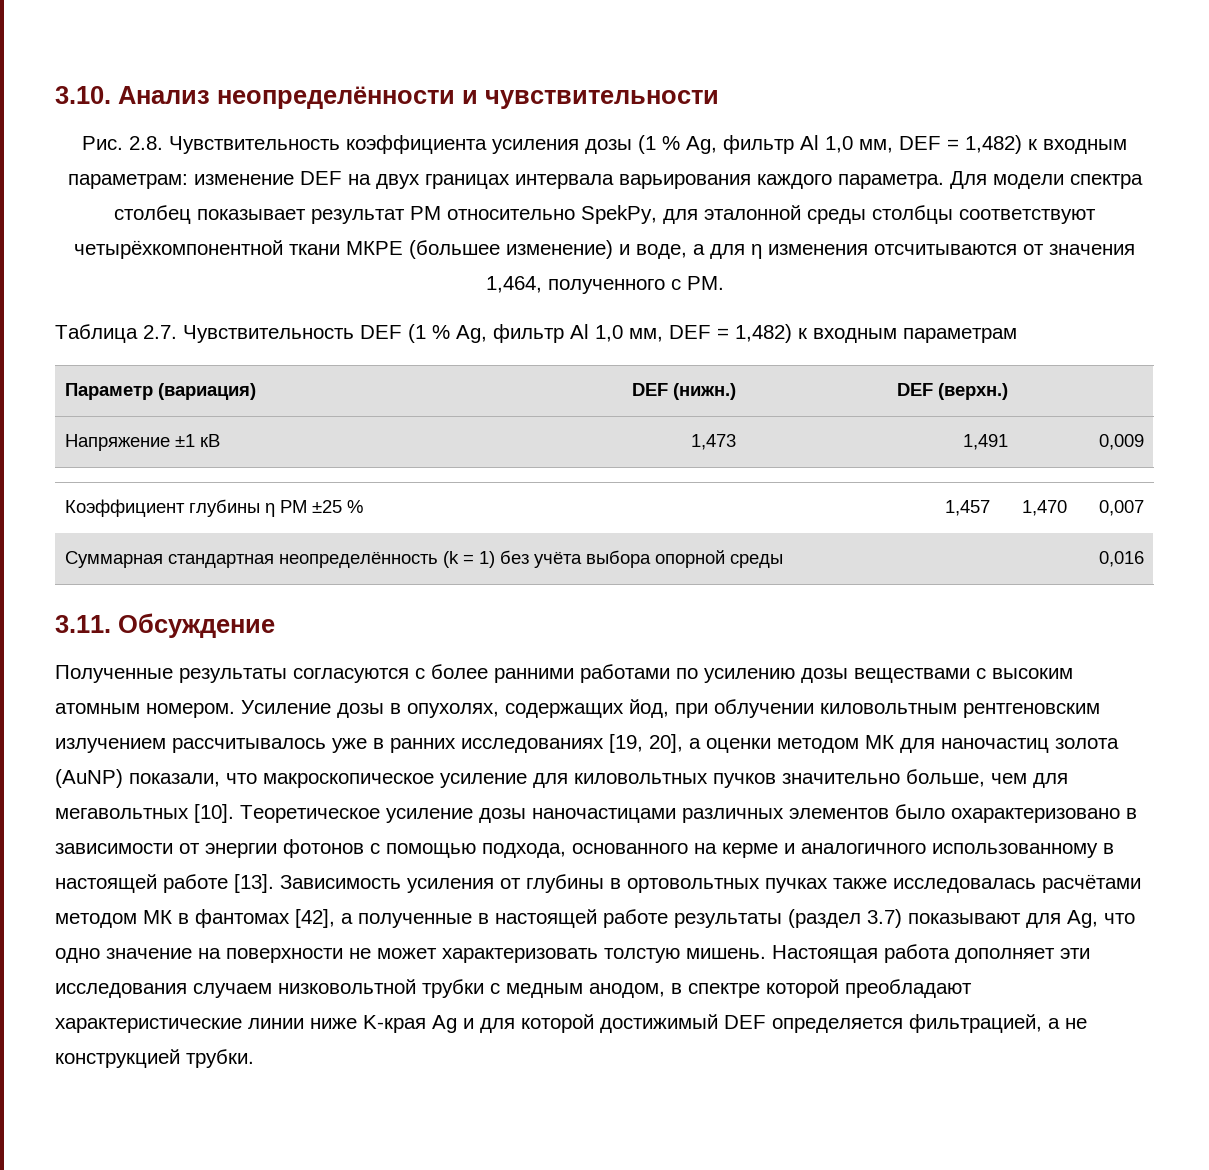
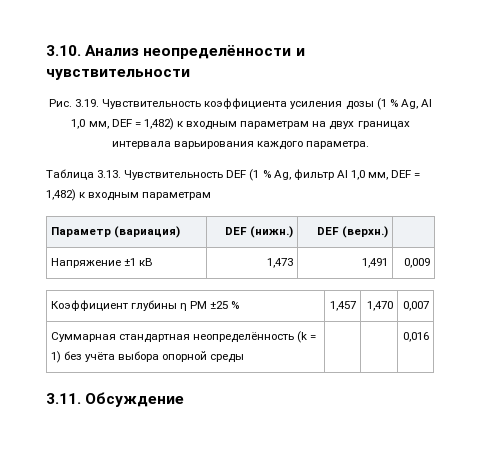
- Рис. 2.8. Чувствительность коэффициента усиления дозы (1 % Ag, фильтр Al 1,0 мм, DEF = 1,482) к входным параметрам: изменение DEF на двух границах интервала варьирования каждого параметра. Для модели спектра столбец показывает результат РМ относительно SpekPy, для эталонной среды столбцы соответствуют четырёхкомпонентной ткани МКРЕ (большее изменение) и воде, а для η изменения отсчитываются от значения 1,464, полученного с РМ.
+ Рис. 3.19. Чувствительность коэффициента усиления дозы (1 % Ag, Al 1,0 мм, DEF = 1,482) к входным параметрам на двух границах интервала варьирования каждого параметра.
- Таблица 2.7. Чувствительность DEF (1 % Ag, фильтр Al 1,0 мм, DEF = 1,482) к входным параметрам
+ Таблица 3.13. Чувствительность DEF (1 % Ag, фильтр Al 1,0 мм, DEF = 1,482) к входным параметрам
- Полученные результаты согласуются с более ранними работами по усилению дозы веществами с высоким атомным номером. Усиление дозы в опухолях, содержащих йод, при облучении киловольтным рентгеновским излучением рассчитывалось уже в ранних исследованиях [19, 20], а оценки методом МК для наночастиц золота (AuNP) показали, что макроскопическое усиление для киловольтных пучков значительно больше, чем для мегавольтных [10]. Теоретическое усиление дозы наночастицами различных элементов было охарактеризовано в зависимости от энергии фотонов с помощью подхода, основанного на керме и аналогичного использованному в настоящей работе [13]. Зависимость усиления от глубины в ортовольтных пучках также исследовалась расчётами методом МК в фантомах [42], а полученные в настоящей работе результаты (раздел 3.7) показывают для Ag, что одно значение на поверхности не может характеризовать толстую мишень. Настоящая работа дополняет эти исследования случаем низковольтной трубки с медным анодом, в спектре которой преобладают характеристические линии ниже K-края Ag и для которой достижимый DEF определяется фильтрацией, а не конструкцией трубки.

